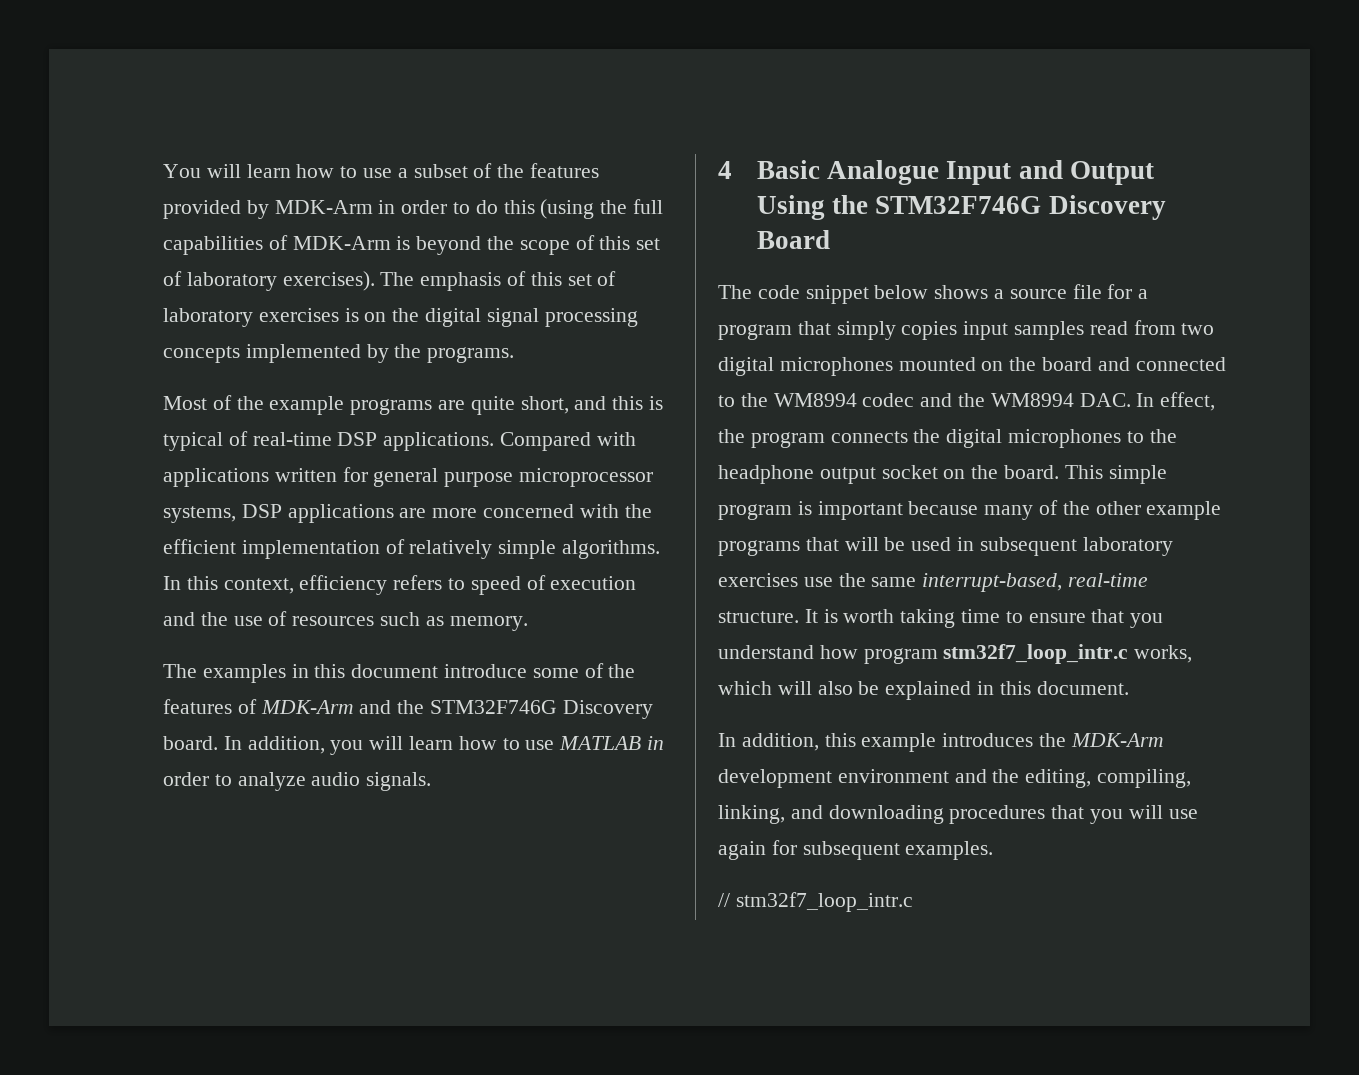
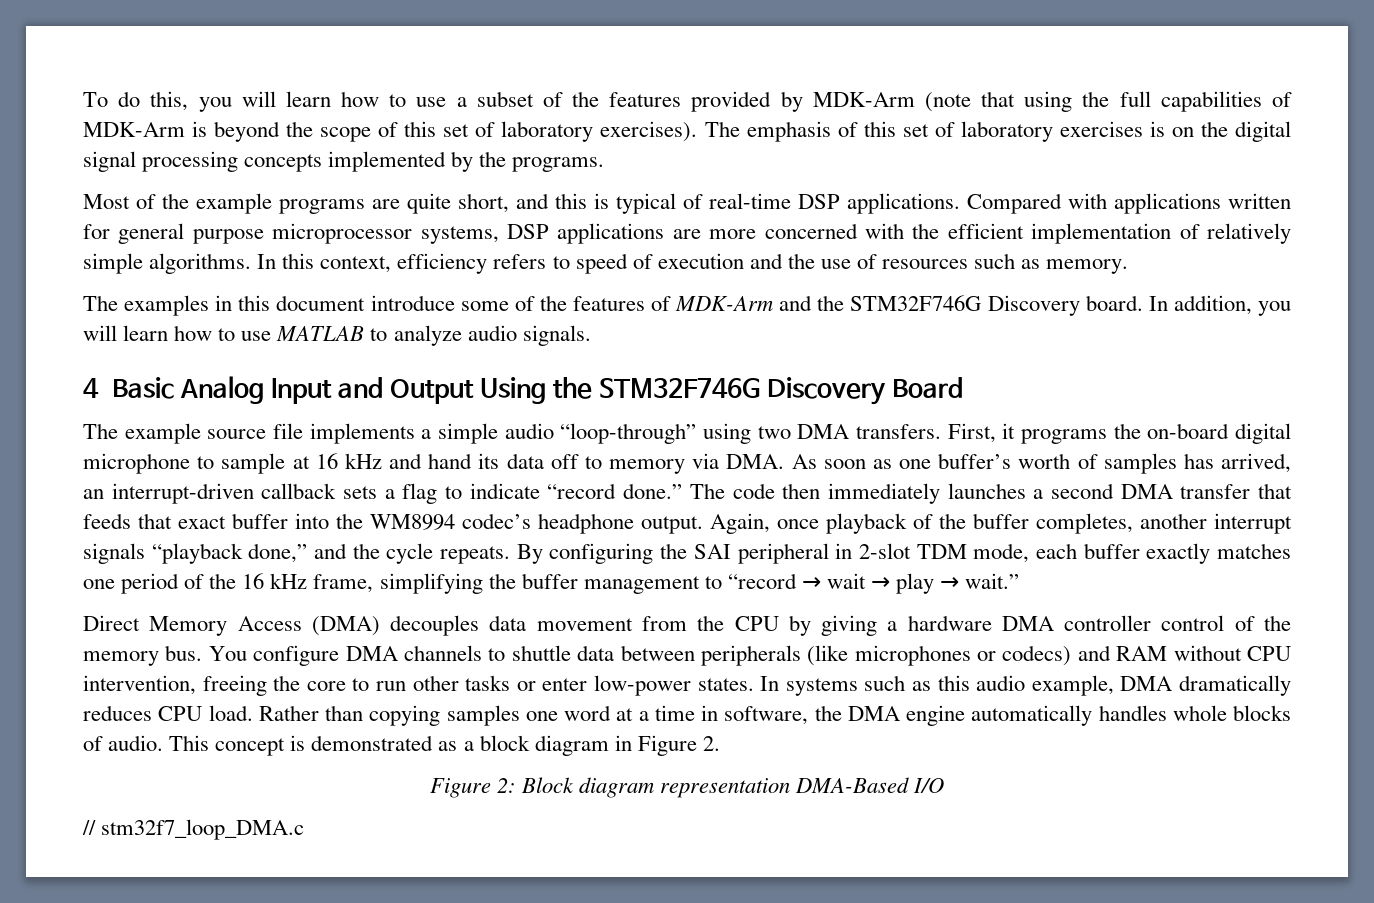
- You will learn how to use a subset of the features provided by MDK-Arm in order to do this (using the full capabilities of MDK-Arm is beyond the scope of this set of laboratory exercises).
+ To do this, you will learn how to use a subset of the features provided by MDK-Arm (note that using the full capabilities of MDK-Arm is beyond the scope of this set of laboratory exercises).
- In addition, you will learn how to use MATLAB in order to analyze audio signals.
+ In addition, you will learn how to use MATLAB to analyze audio signals.
- 4 Basic Analogue Input and Output Using the STM32F746G Discovery Board
+ 4 Basic Analog Input and Output Using the STM32F746G Discovery Board
- The code snippet below shows a source file for a program that simply copies input samples read from two digital microphones mounted on the board and connected to the WM8994 codec and the WM8994 DAC. In effect, the program connects the digital microphones to the headphone output socket on the board. This simple program is important because many of the other example programs that will be used in subsequent laboratory exercises use the same interrupt-based, real-time structure. It is worth taking time to ensure that you understand how program stm32f7_loop_intr.c works, which will also be explained in this document.
- In addition, this example introduces the MDK-Arm development environment and the editing, compiling, linking, and downloading procedures that you will use again for subsequent examples.
- // stm32f7_loop_intr.c
+ The example source file implements a simple audio “loop-through” using two DMA transfers. First, it programs the on-board digital microphone to sample at 16 kHz and hand its data off to memory via DMA. As soon as one buffer’s worth of samples has arrived, an interrupt-driven callback sets a flag to indicate “record done.” The code then immediately launches a second DMA transfer that feeds that exact buffer into the WM8994 codec’s headphone output. Again, once playback of the buffer completes, another interrupt signals “playback done,” and the cycle repeats. By configuring the SAI peripheral in 2-slot TDM mode, each buffer exactly matches one period of the 16 kHz frame, simplifying the buffer management to “record → wait → play → wait.”
+ Direct Memory Access (DMA) decouples data movement from the CPU by giving a hardware DMA controller control of the memory bus. You configure DMA channels to shuttle data between peripherals (like microphones or codecs) and RAM without CPU intervention, freeing the core to run other tasks or enter low-power states. In systems such as this audio example, DMA dramatically reduces CPU load. Rather than copying samples one word at a time in software, the DMA engine automatically handles whole blocks of audio. This concept is demonstrated as a block diagram in Figure 2.
+ Figure 2: Block diagram representation DMA-Based I/O
+ // stm32f7_loop_DMA.c

